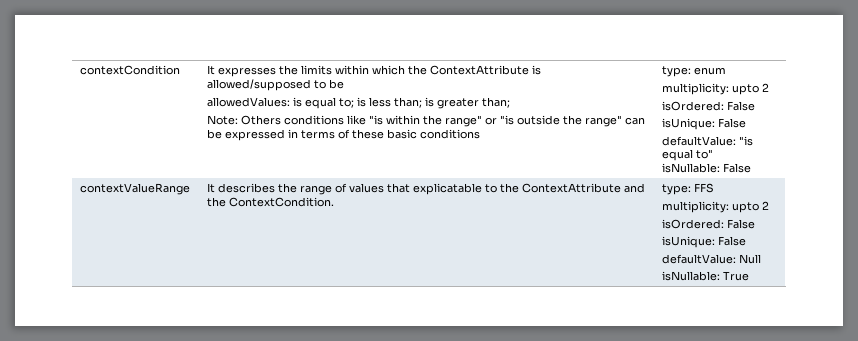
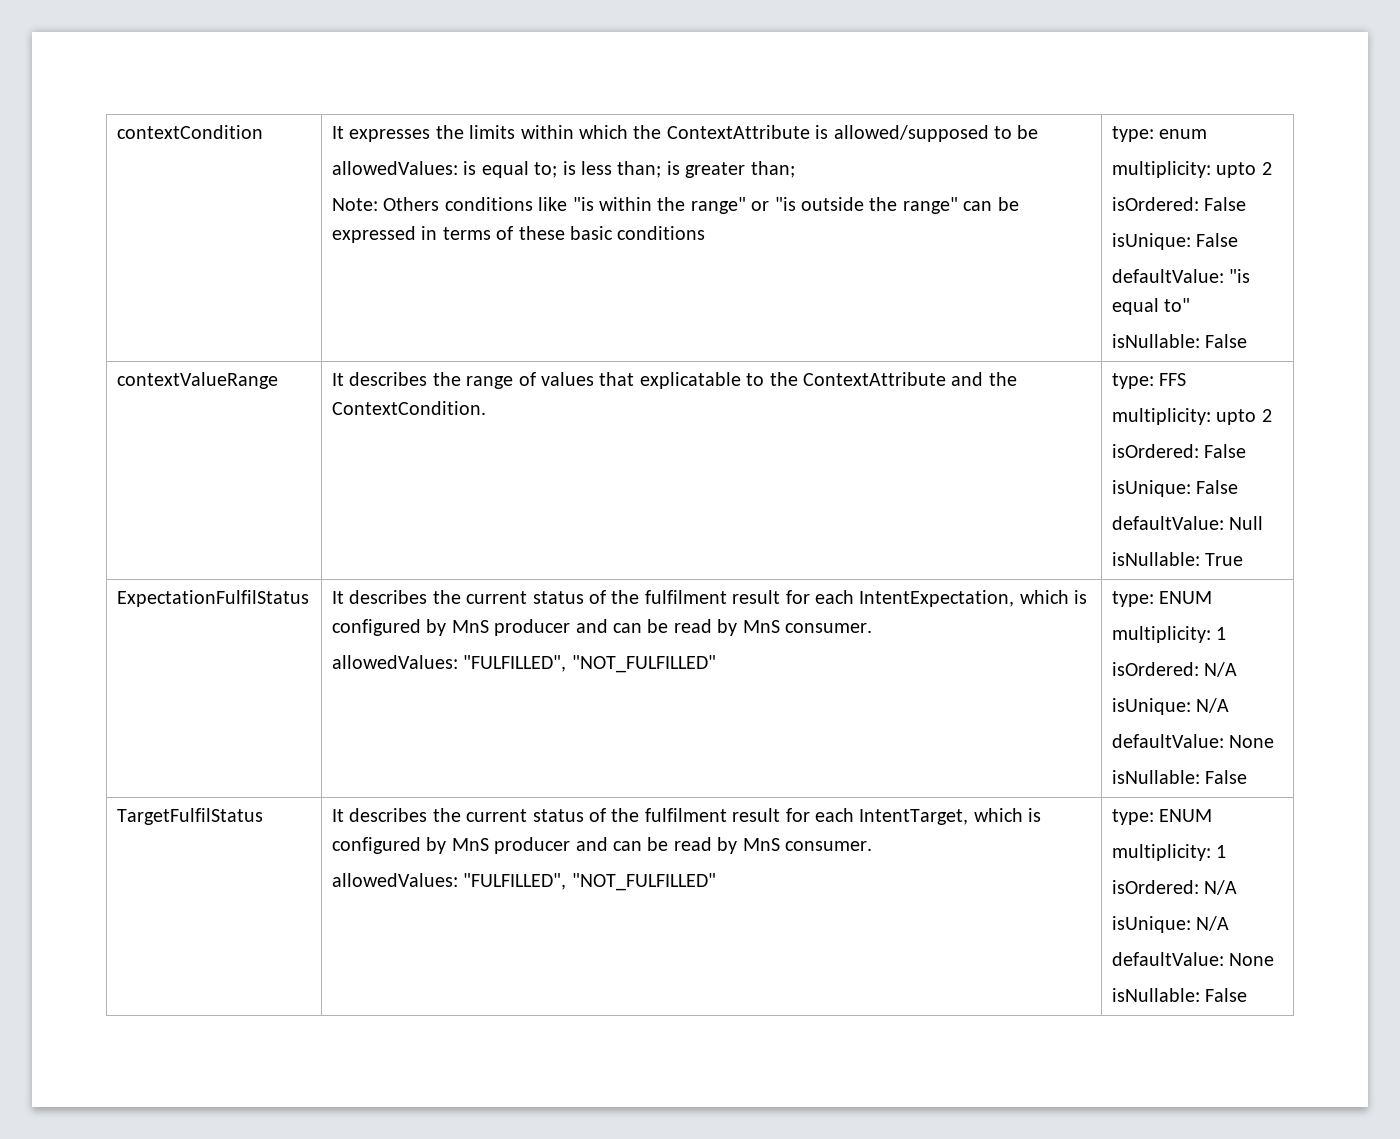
+ ExpectationFulfilStatus | It describes the current status of the fulfilment result for each IntentExpectation, which is configured by MnS producer and can be read by MnS consumer.
+ allowedValues: "FULFILLED", "NOT_FULFILLED" | type: ENUM
+ multiplicity: 1
+ isOrdered: N/A
+ isUnique: N/A
+ defaultValue: None
+ isNullable: False
+ TargetFulfilStatus | It describes the current status of the fulfilment result for each IntentTarget, which is configured by MnS producer and can be read by MnS consumer.
+ allowedValues: "FULFILLED", "NOT_FULFILLED" | type: ENUM
+ multiplicity: 1
+ isOrdered: N/A
+ isUnique: N/A
+ defaultValue: None
+ isNullable: False

